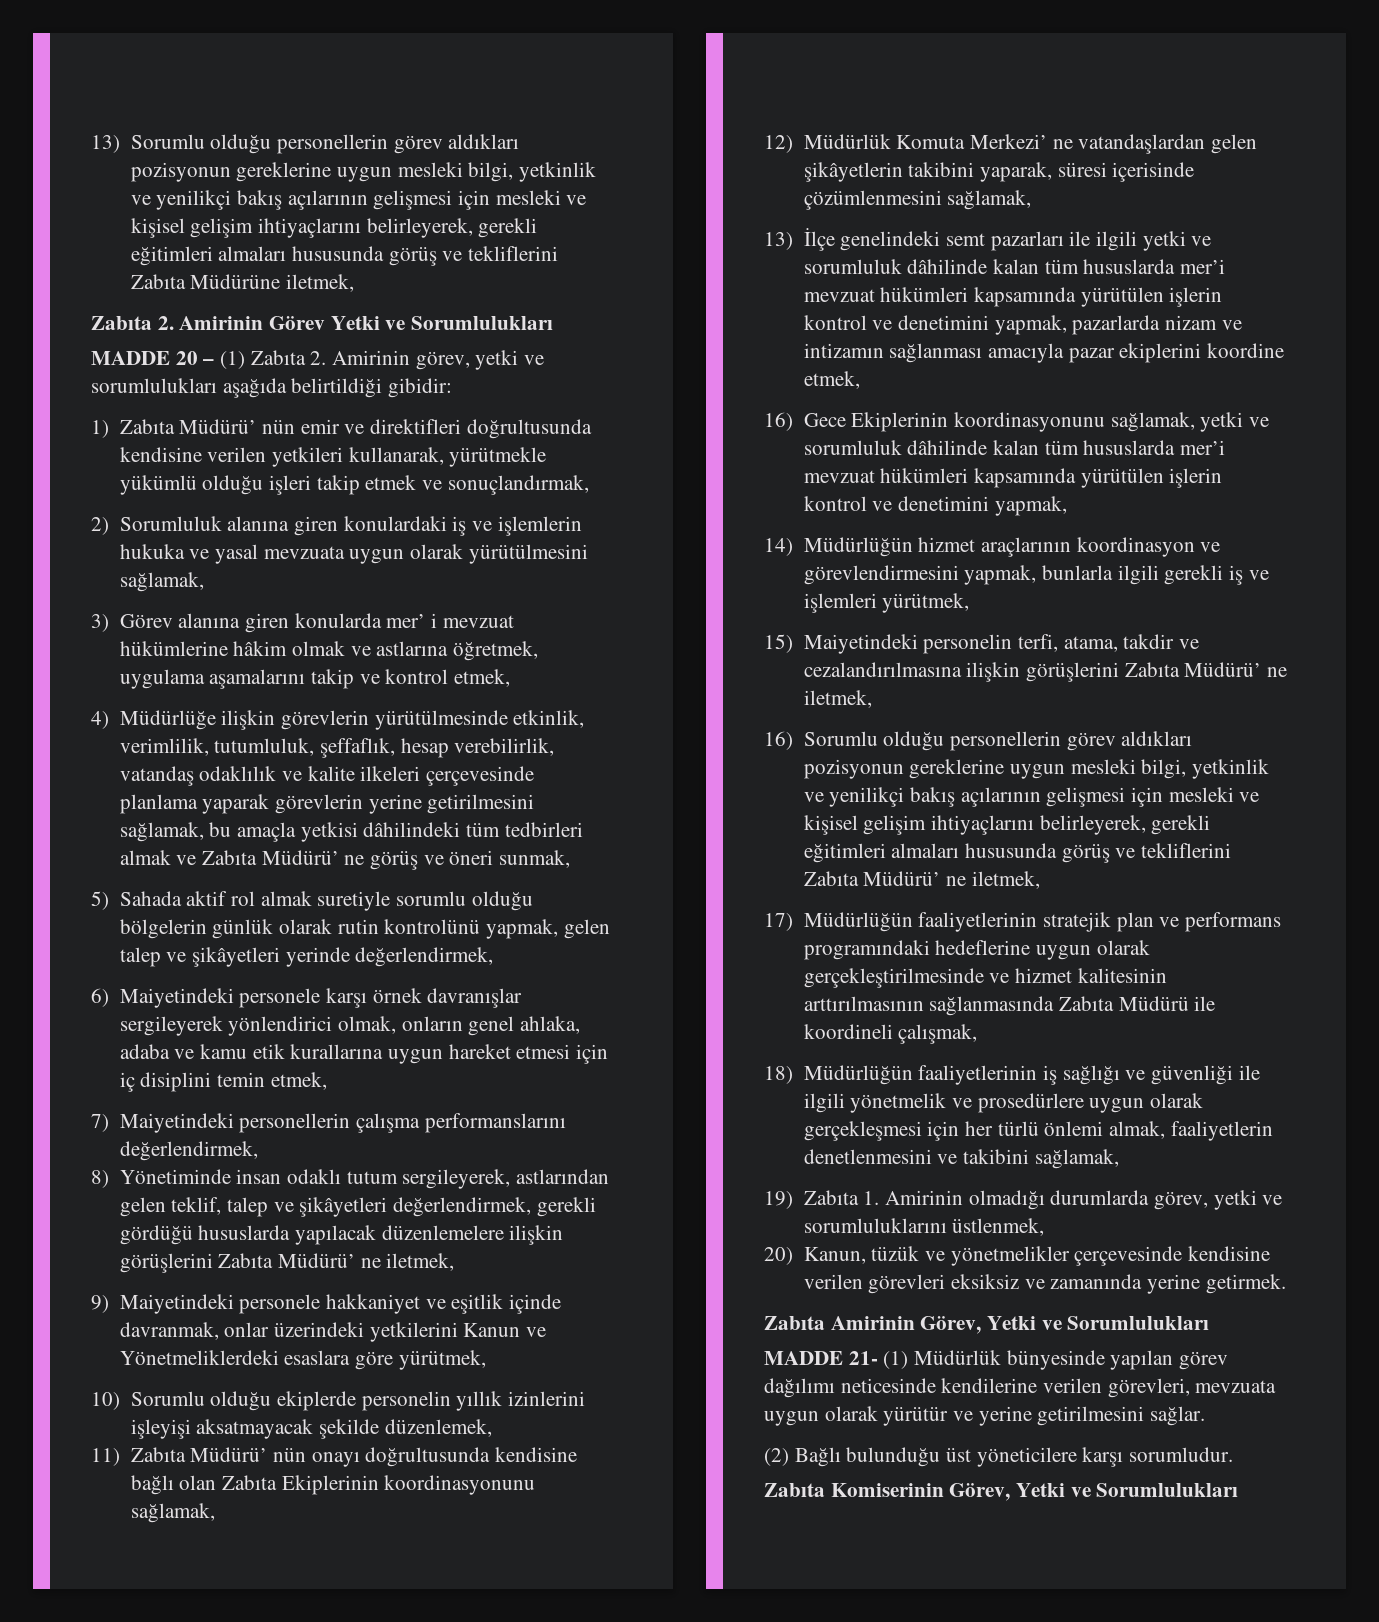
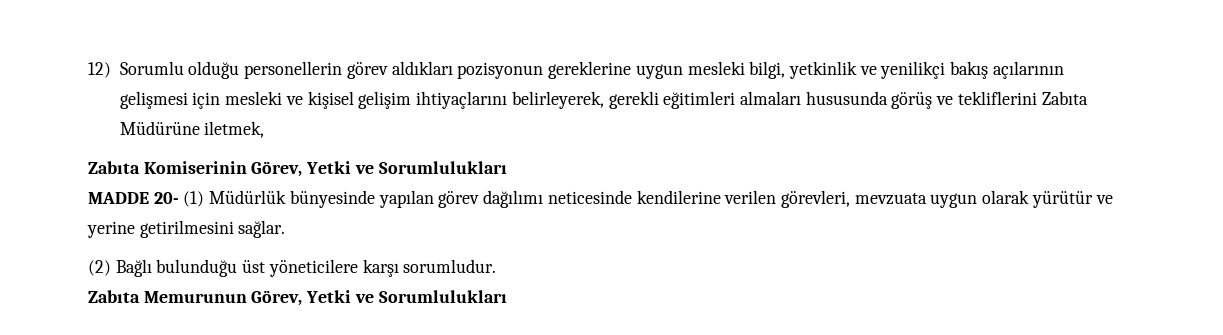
- 13) Sorumlu olduğu personellerin görev aldıkları pozisyonun gereklerine uygun mesleki bilgi, yetkinlik ve yenilikçi bakış açılarının gelişmesi için mesleki ve kişisel gelişim ihtiyaçlarını belirleyerek, gerekli eğitimleri almaları hususunda görüş ve tekliflerini Zabıta Müdürüne iletmek,
+ 12) Sorumlu olduğu personellerin görev aldıkları pozisyonun gereklerine uygun mesleki bilgi, yetkinlik ve yenilikçi bakış açılarının gelişmesi için mesleki ve kişisel gelişim ihtiyaçlarını belirleyerek, gerekli eğitimleri almaları hususunda görüş ve tekliflerini Zabıta Müdürüne iletmek,
- Zabıta 2. Amirinin Görev Yetki ve Sorumlulukları
- MADDE 20 – (1) Zabıta 2. Amirinin görev, yetki ve sorumlulukları aşağıda belirtildiği gibidir:
- 1) Zabıta Müdürü’ nün emir ve direktifleri doğrultusunda kendisine verilen yetkileri kullanarak, yürütmekle yükümlü olduğu işleri takip etmek ve sonuçlandırmak,
- 2) Sorumluluk alanına giren konulardaki iş ve işlemlerin hukuka ve yasal mevzuata uygun olarak yürütülmesini sağlamak,
- 3) Görev alanına giren konularda mer’ i mevzuat hükümlerine hâkim olmak ve astlarına öğretmek, uygulama aşamalarını takip ve kontrol etmek,
- 4) Müdürlüğe ilişkin görevlerin yürütülmesinde etkinlik, verimlilik, tutumluluk, şeffaflık, hesap verebilirlik, vatandaş odaklılık ve kalite ilkeleri çerçevesinde planlama yaparak görevlerin yerine getirilmesini sağlamak, bu amaçla yetkisi dâhilindeki tüm tedbirleri almak ve Zabıta Müdürü’ ne görüş ve öneri sunmak,
- 5) Sahada aktif rol almak suretiyle sorumlu olduğu bölgelerin günlük olarak rutin kontrolünü yapmak, gelen talep ve şikâyetleri yerinde değerlendirmek,
- 6) Maiyetindeki personele karşı örnek davranışlar sergileyerek yönlendirici olmak, onların genel ahlaka, adaba ve kamu etik kurallarına uygun hareket etmesi için iç disiplini temin etmek,
- 7) Maiyetindeki personellerin çalışma performanslarını değerlendirmek,
- 8) Yönetiminde insan odaklı tutum sergileyerek, astlarından gelen teklif, talep ve şikâyetleri değerlendirmek, gerekli gördüğü hususlarda yapılacak düzenlemelere ilişkin görüşlerini Zabıta Müdürü’ ne iletmek,
- 9) Maiyetindeki personele hakkaniyet ve eşitlik içinde davranmak, onlar üzerindeki yetkilerini Kanun ve Yönetmeliklerdeki esaslara göre yürütmek,
- 10) Sorumlu olduğu ekiplerde personelin yıllık izinlerini işleyişi aksatmayacak şekilde düzenlemek,
- 11) Zabıta Müdürü’ nün onayı doğrultusunda kendisine bağlı olan Zabıta Ekiplerinin koordinasyonunu sağlamak,
- 12) Müdürlük Komuta Merkezi’ ne vatandaşlardan gelen şikâyetlerin takibini yaparak, süresi içerisinde çözümlenmesini sağlamak,
- 13) İlçe genelindeki semt pazarları ile ilgili yetki ve sorumluluk dâhilinde kalan tüm hususlarda mer’i mevzuat hükümleri kapsamında yürütülen işlerin kontrol ve denetimini yapmak, pazarlarda nizam ve intizamın sağlanması amacıyla pazar ekiplerini koordine etmek,
- 16) Gece Ekiplerinin koordinasyonunu sağlamak, yetki ve sorumluluk dâhilinde kalan tüm hususlarda mer’i mevzuat hükümleri kapsamında yürütülen işlerin kontrol ve denetimini yapmak,
- 14) Müdürlüğün hizmet araçlarının koordinasyon ve görevlendirmesini yapmak, bunlarla ilgili gerekli iş ve işlemleri yürütmek,
- 15) Maiyetindeki personelin terfi, atama, takdir ve cezalandırılmasına ilişkin görüşlerini Zabıta Müdürü’ ne iletmek,
- 16) Sorumlu olduğu personellerin görev aldıkları pozisyonun gereklerine uygun mesleki bilgi, yetkinlik ve yenilikçi bakış açılarının gelişmesi için mesleki ve kişisel gelişim ihtiyaçlarını belirleyerek, gerekli eğitimleri almaları hususunda görüş ve tekliflerini Zabıta Müdürü’ ne iletmek,
- 17) Müdürlüğün faaliyetlerinin stratejik plan ve performans programındaki hedeflerine uygun olarak gerçekleştirilmesinde ve hizmet kalitesinin arttırılmasının sağlanmasında Zabıta Müdürü ile koordineli çalışmak,
- 18) Müdürlüğün faaliyetlerinin iş sağlığı ve güvenliği ile ilgili yönetmelik ve prosedürlere uygun olarak gerçekleşmesi için her türlü önlemi almak, faaliyetlerin denetlenmesini ve takibini sağlamak,
- 19) Zabıta 1. Amirinin olmadığı durumlarda görev, yetki ve sorumluluklarını üstlenmek,
- 20) Kanun, tüzük ve yönetmelikler çerçevesinde kendisine verilen görevleri eksiksiz ve zamanında yerine getirmek.
- Zabıta Amirinin Görev, Yetki ve Sorumlulukları
+ Zabıta Komiserinin Görev, Yetki ve Sorumlulukları
- MADDE 21- (1) Müdürlük bünyesinde yapılan görev dağılımı neticesinde kendilerine verilen görevleri, mevzuata uygun olarak yürütür ve yerine getirilmesini sağlar.
+ MADDE 20- (1) Müdürlük bünyesinde yapılan görev dağılımı neticesinde kendilerine verilen görevleri, mevzuata uygun olarak yürütür ve yerine getirilmesini sağlar.
- Zabıta Komiserinin Görev, Yetki ve Sorumlulukları
+ Zabıta Memurunun Görev, Yetki ve Sorumlulukları

